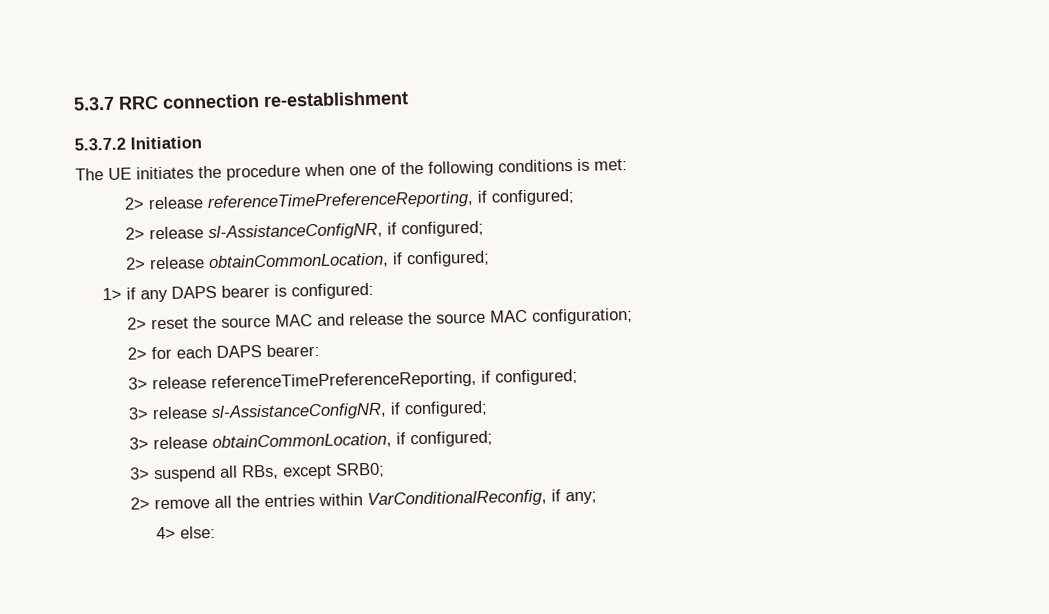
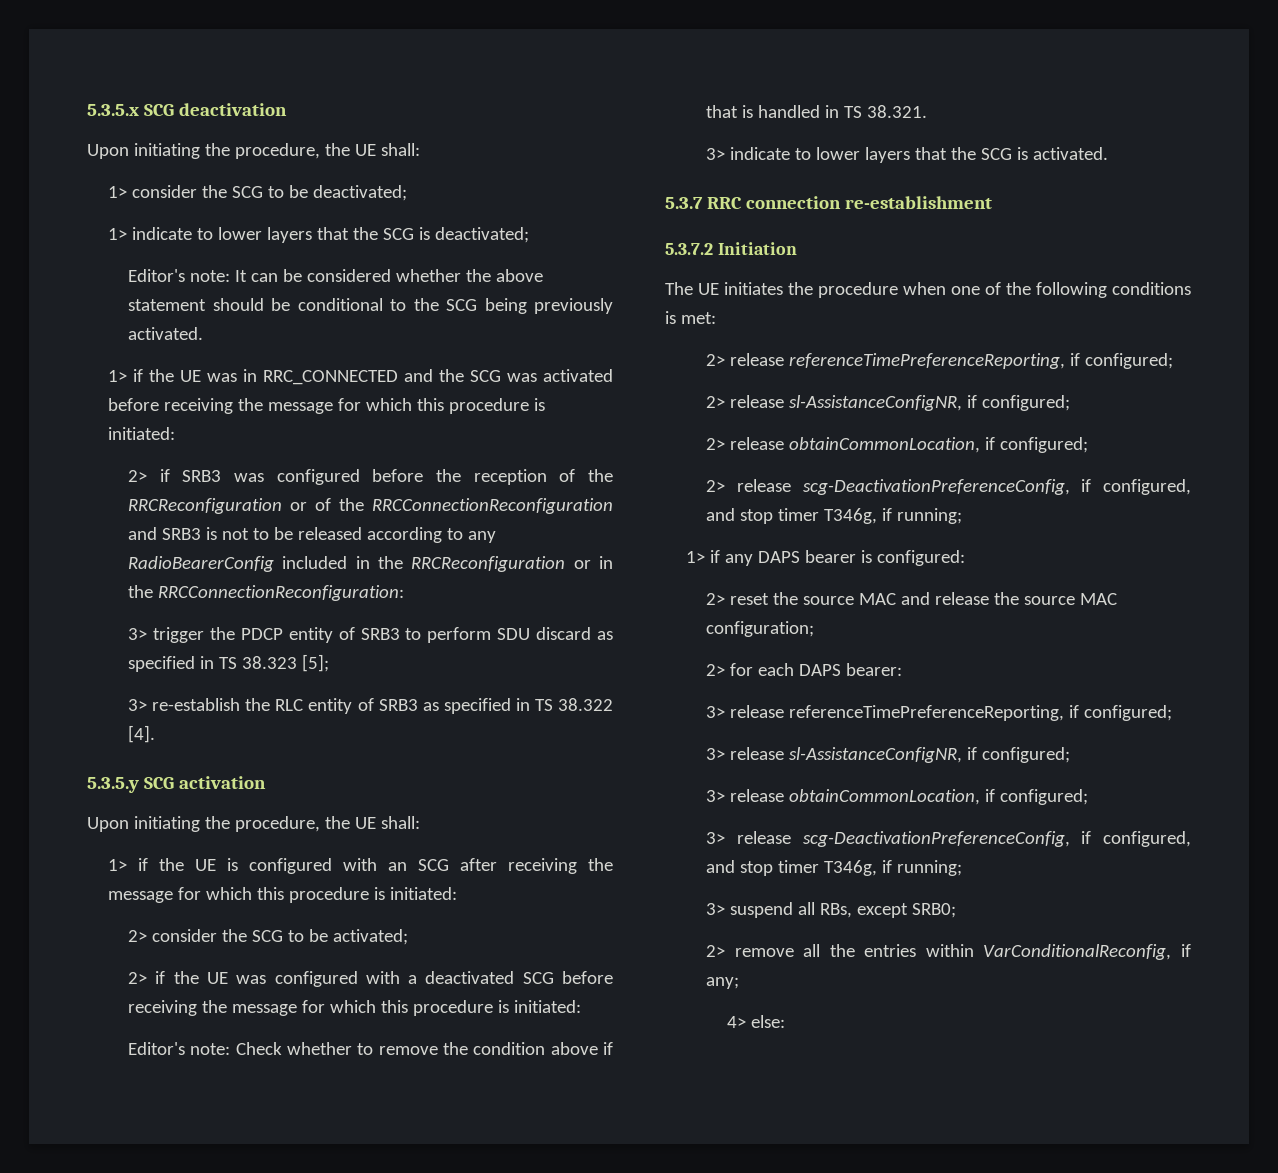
+ 5.3.5.x SCG deactivation
+ Upon initiating the procedure, the UE shall:
+ 1> consider the SCG to be deactivated;
+ 1> indicate to lower layers that the SCG is deactivated;
+ Editor's note: It can be considered whether the above statement should be conditional to the SCG being previously activated.
+ 1> if the UE was in RRC_CONNECTED and the SCG was activated before receiving the message for which this procedure is initiated:
+ 2> if SRB3 was configured before the reception of the RRCReconfiguration or of the RRCConnectionReconfiguration and SRB3 is not to be released according to any RadioBearerConfig included in the RRCReconfiguration or in the RRCConnectionReconfiguration:
+ 3> trigger the PDCP entity of SRB3 to perform SDU discard as specified in TS 38.323 [5];
+ 3> re-establish the RLC entity of SRB3 as specified in TS 38.322 [4].
+ 5.3.5.y SCG activation
+ Upon initiating the procedure, the UE shall:
+ 1> if the UE is configured with an SCG after receiving the message for which this procedure is initiated:
+ 2> consider the SCG to be activated;
+ 2> if the UE was configured with a deactivated SCG before receiving the message for which this procedure is initiated:
+ Editor's note: Check whether to remove the condition above if that is handled in TS 38.321.
+ 3> indicate to lower layers that the SCG is activated.
+ 2> release scg-DeactivationPreferenceConfig, if configured, and stop timer T346g, if running;
+ 3> release scg-DeactivationPreferenceConfig, if configured, and stop timer T346g, if running;

